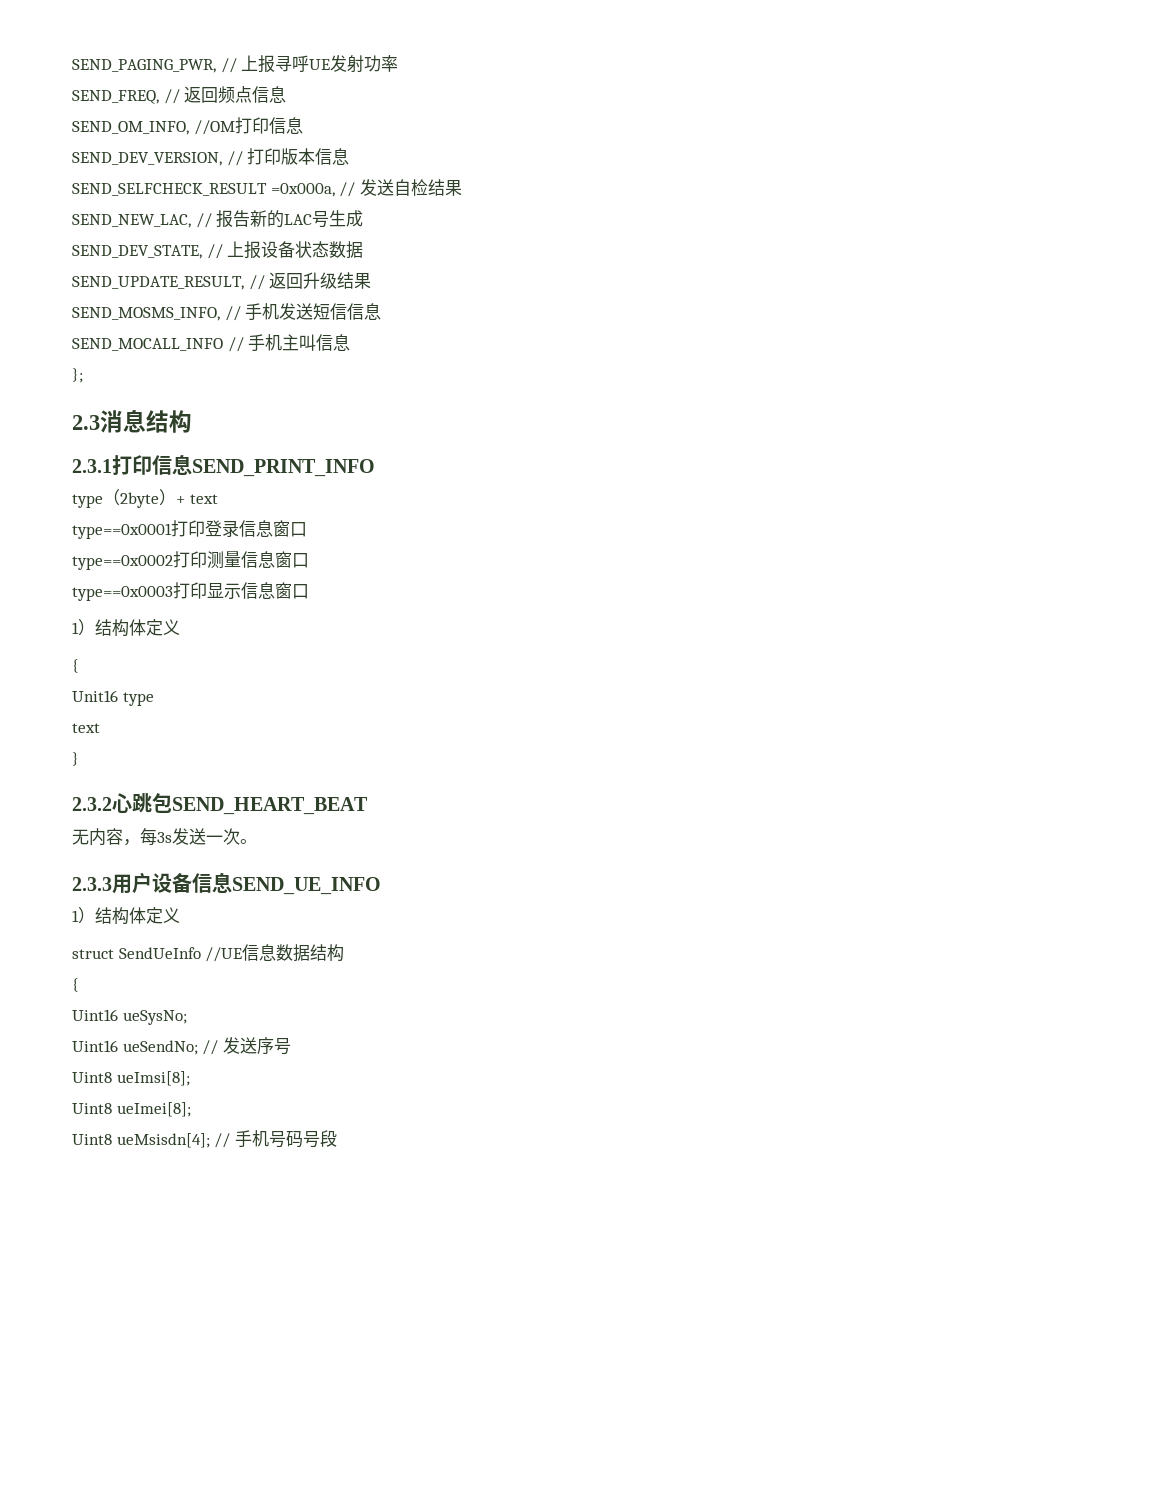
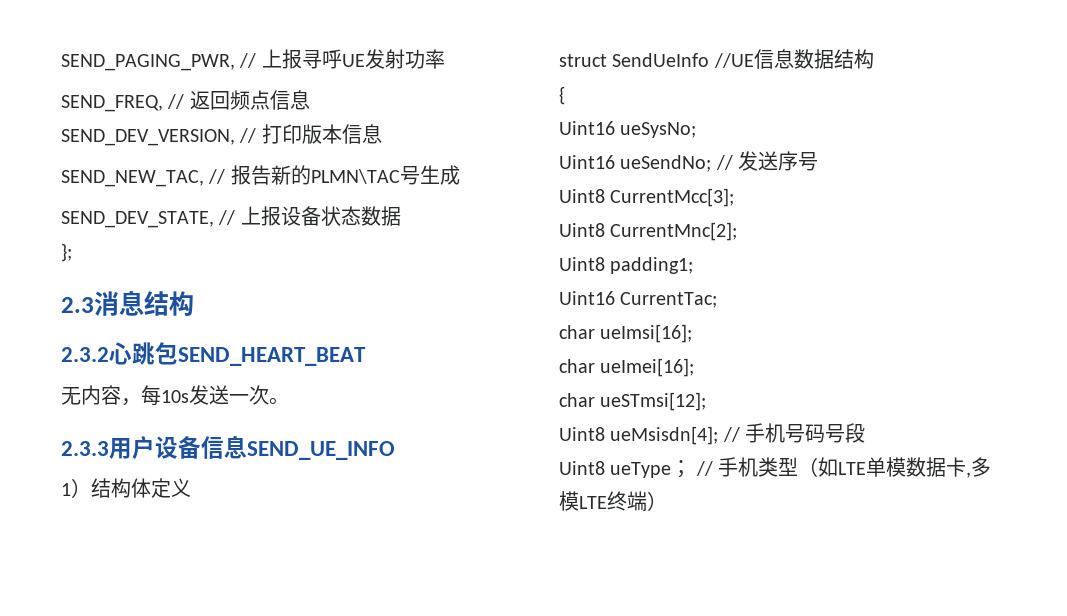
- SEND_OM_INFO, //OM打印信息
- SEND_SELFCHECK_RESULT =0x000a, // 发送自检结果
- SEND_NEW_LAC, // 报告新的LAC号生成
+ SEND_NEW_TAC, // 报告新的PLMN\TAC号生成
- SEND_UPDATE_RESULT, // 返回升级结果
- SEND_MOSMS_INFO, // 手机发送短信信息
- SEND_MOCALL_INFO // 手机主叫信息
  };
  2.3消息结构
- 2.3.1打印信息SEND_PRINT_INFO
- type（2byte）+ text
- type==0x0001打印登录信息窗口
- type==0x0002打印测量信息窗口
- type==0x0003打印显示信息窗口
- 1）结构体定义
- {
- Unit16 type
- text
- }
- 无内容，每3s发送一次。
+ 无内容，每10s发送一次。
- Uint8 ueImsi[8];
- Uint8 ueImei[8];
+ Uint8 CurrentMcc[3];
+ Uint8 CurrentMnc[2];
+ Uint8 padding1;
+ Uint16 CurrentTac;
+ char ueImsi[16];
+ char ueImei[16];
+ char ueSTmsi[12];
+ Uint8 ueType； // 手机类型（如LTE单模数据卡,多模LTE终端）

